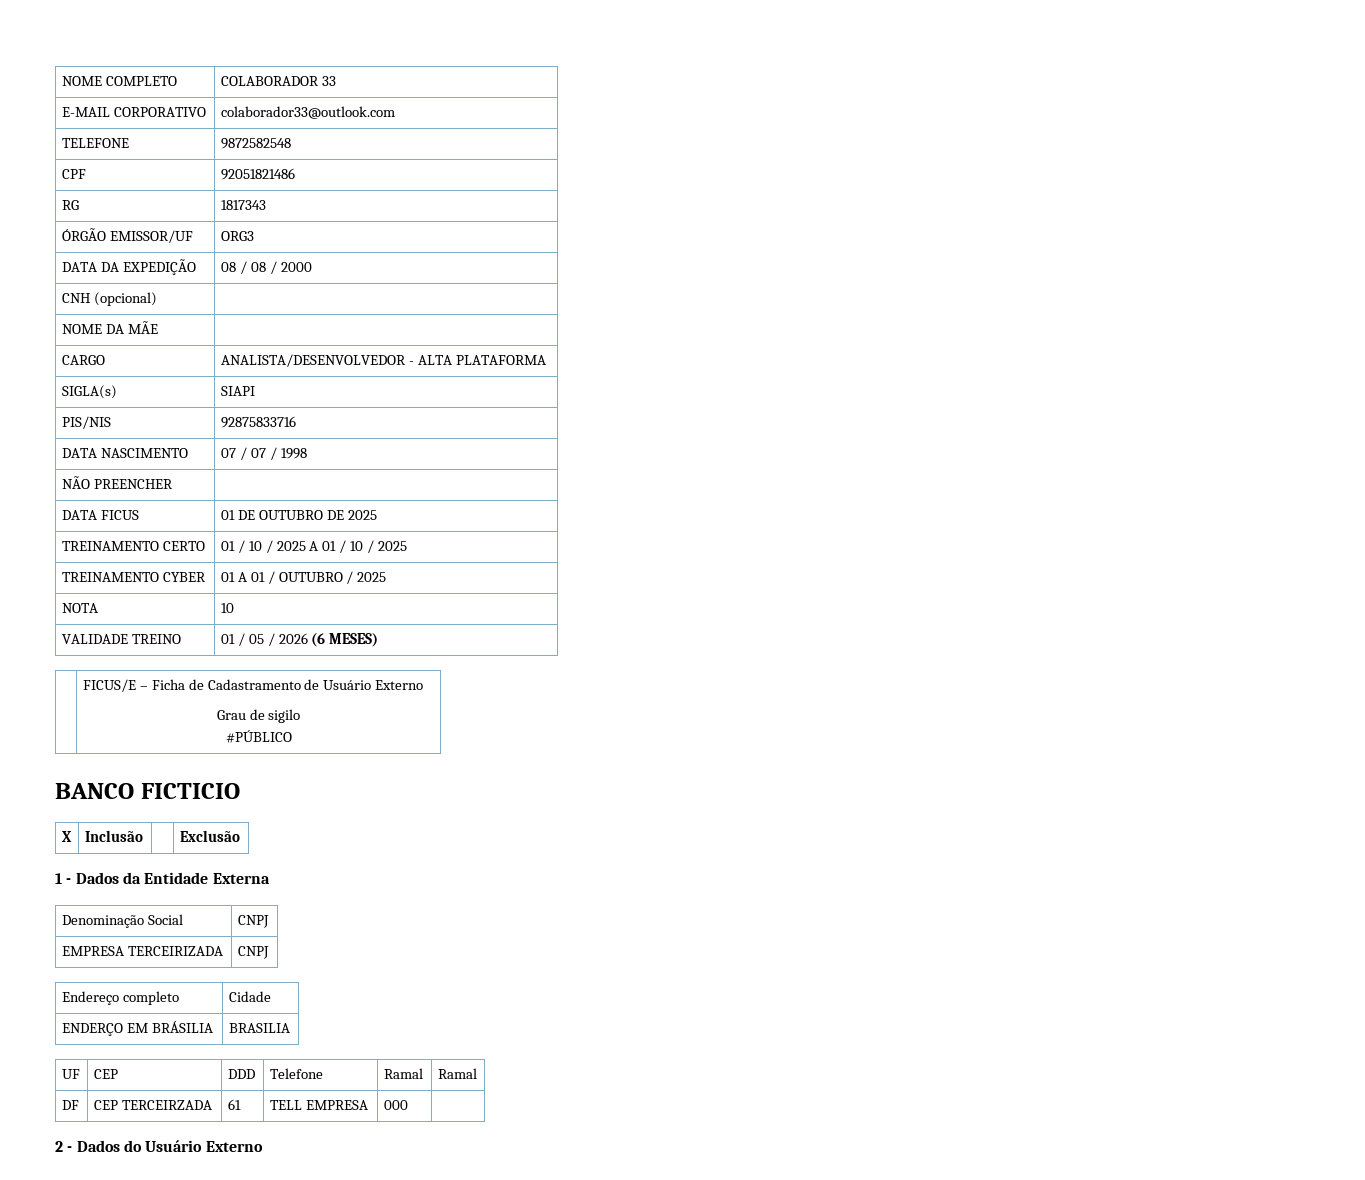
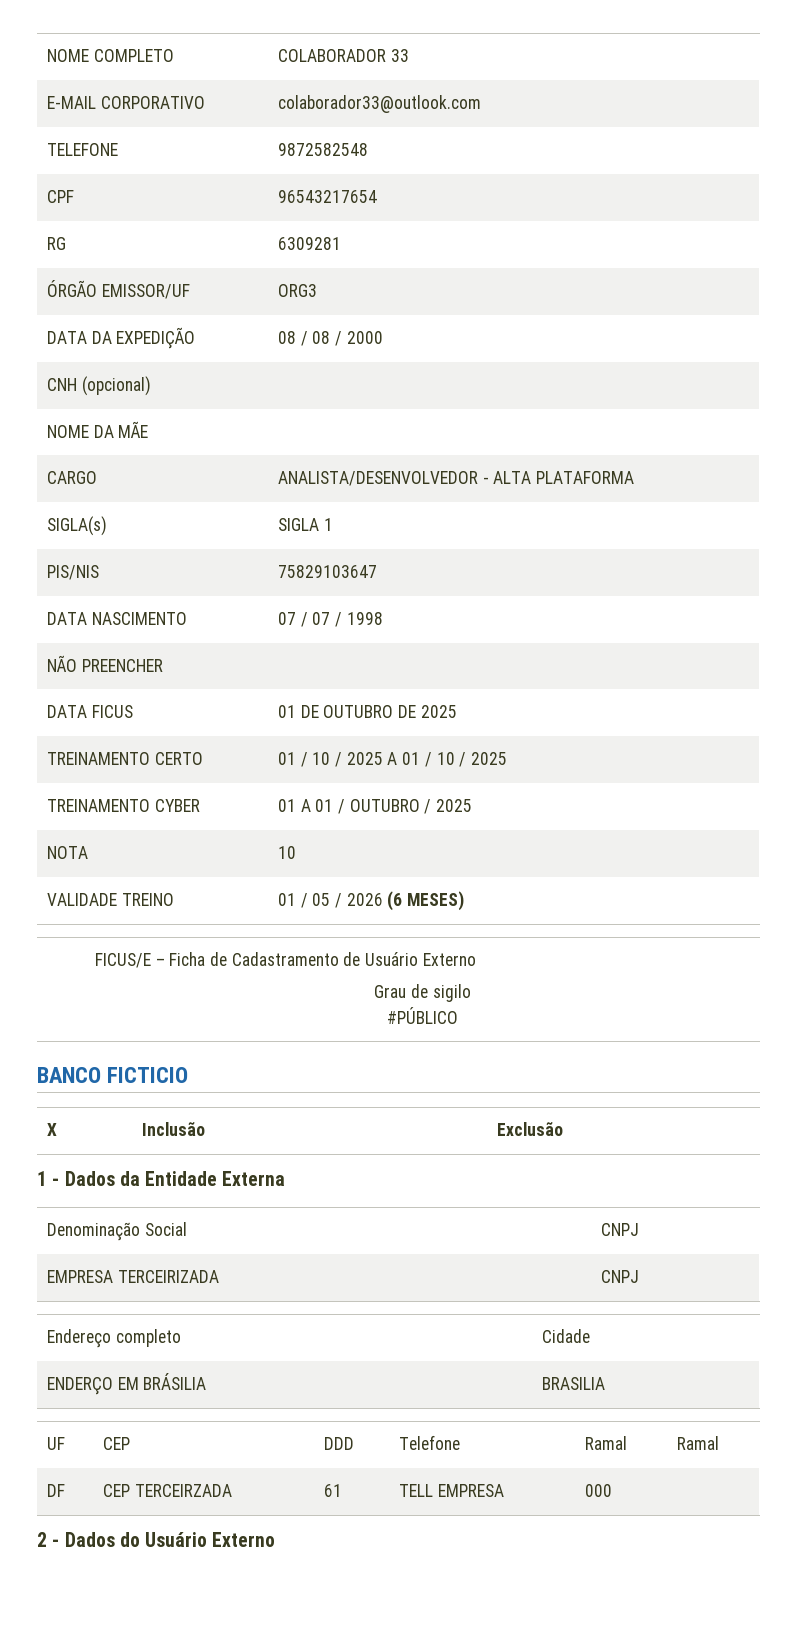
- CPF | 92051821486
+ CPF | 96543217654
- RG | 1817343
+ RG | 6309281
- SIGLA(s) | SIAPI
+ SIGLA(s) | SIGLA 1
- PIS/NIS | 92875833716
+ PIS/NIS | 75829103647

